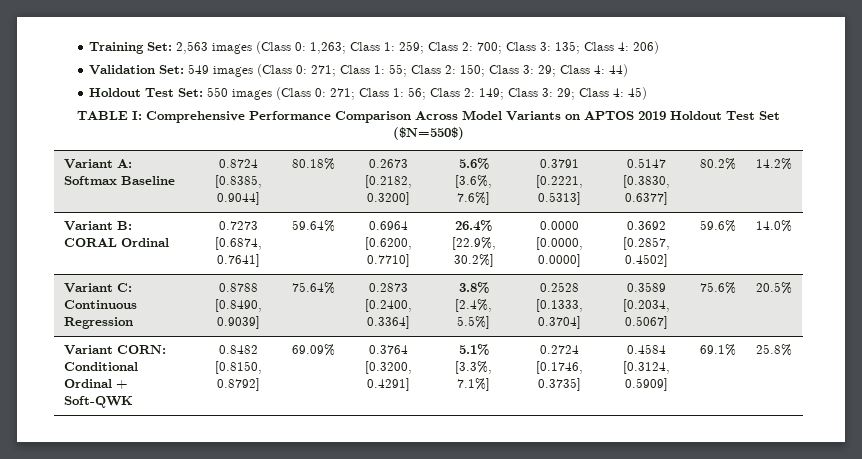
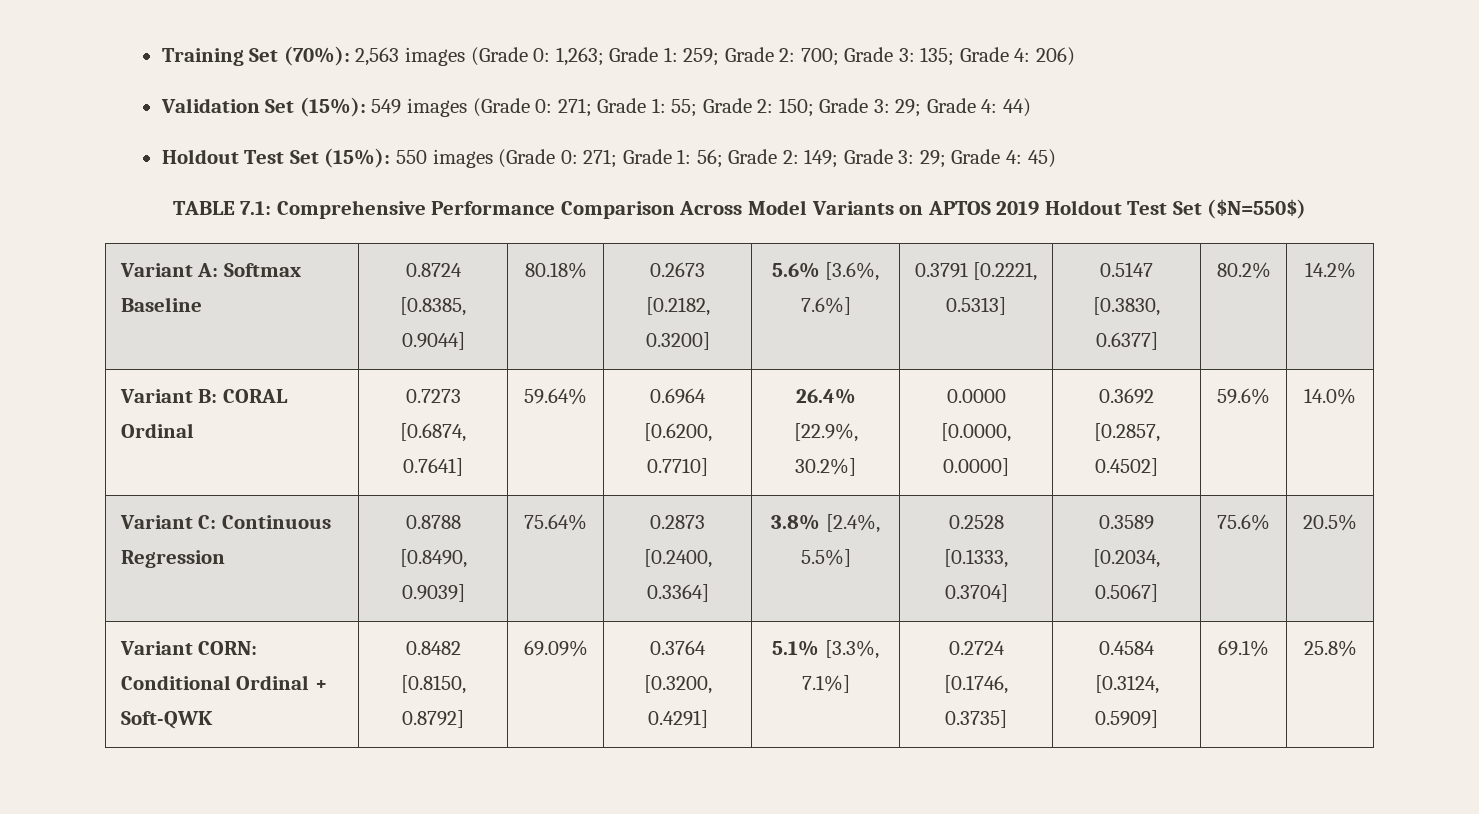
- Training Set: 2,563 images (Class 0: 1,263; Class 1: 259; Class 2: 700; Class 3: 135; Class 4: 206)
+ Training Set (70%): 2,563 images (Grade 0: 1,263; Grade 1: 259; Grade 2: 700; Grade 3: 135; Grade 4: 206)
- Validation Set: 549 images (Class 0: 271; Class 1: 55; Class 2: 150; Class 3: 29; Class 4: 44)
+ Validation Set (15%): 549 images (Grade 0: 271; Grade 1: 55; Grade 2: 150; Grade 3: 29; Grade 4: 44)
- Holdout Test Set: 550 images (Class 0: 271; Class 1: 56; Class 2: 149; Class 3: 29; Class 4: 45)
+ Holdout Test Set (15%): 550 images (Grade 0: 271; Grade 1: 56; Grade 2: 149; Grade 3: 29; Grade 4: 45)
- TABLE I: Comprehensive Performance Comparison Across Model Variants on APTOS 2019 Holdout Test Set ($N=550$)
+ TABLE 7.1: Comprehensive Performance Comparison Across Model Variants on APTOS 2019 Holdout Test Set ($N=550$)

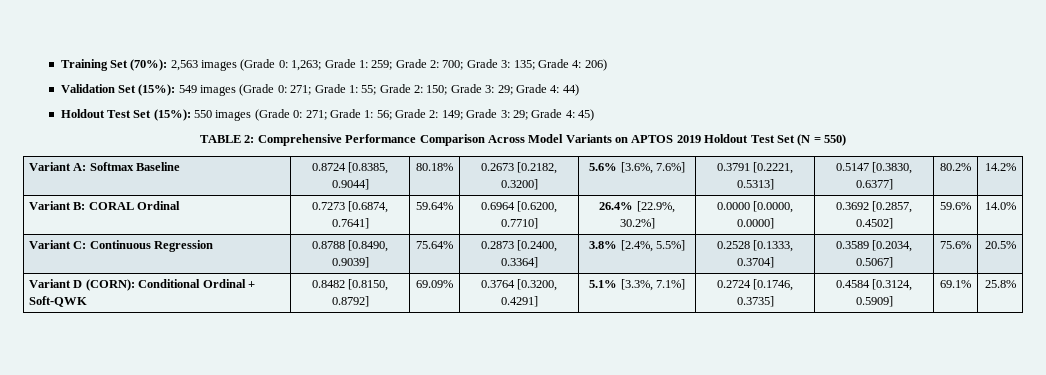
- TABLE 7.1: Comprehensive Performance Comparison Across Model Variants on APTOS 2019 Holdout Test Set ($N=550$)
+ TABLE 2: Comprehensive Performance Comparison Across Model Variants on APTOS 2019 Holdout Test Set (N = 550)
- Variant CORN: Conditional Ordinal + Soft-QWK | 0.8482 [0.8150, 0.8792] | 69.09% | 0.3764 [0.3200, 0.4291] | 5.1% [3.3%, 7.1%] | 0.2724 [0.1746, 0.3735] | 0.4584 [0.3124, 0.5909] | 69.1% | 25.8%
+ Variant D (CORN): Conditional Ordinal + Soft-QWK | 0.8482 [0.8150, 0.8792] | 69.09% | 0.3764 [0.3200, 0.4291] | 5.1% [3.3%, 7.1%] | 0.2724 [0.1746, 0.3735] | 0.4584 [0.3124, 0.5909] | 69.1% | 25.8%

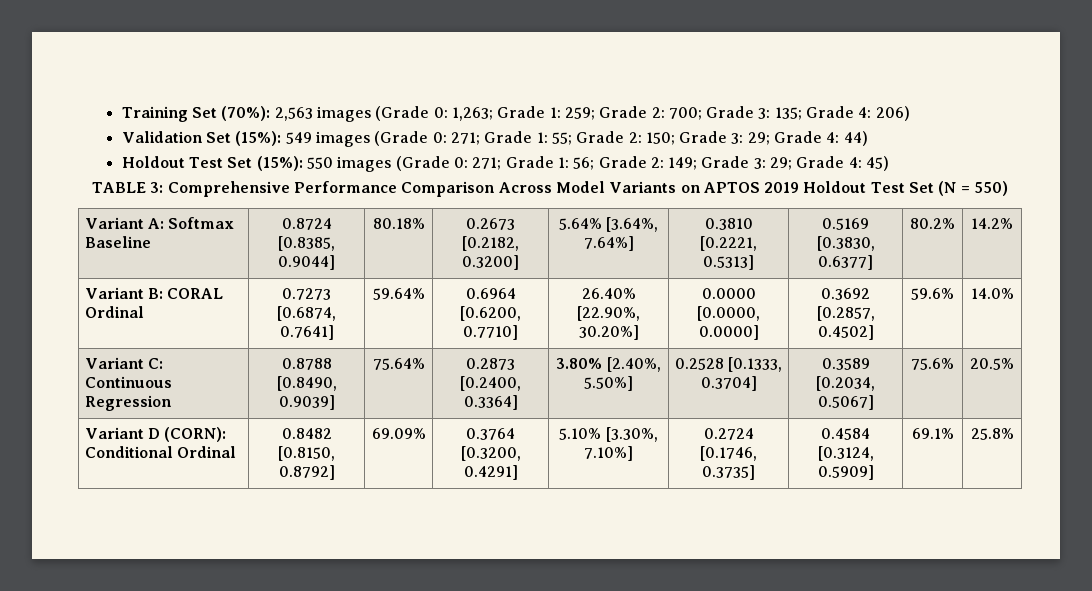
- TABLE 2: Comprehensive Performance Comparison Across Model Variants on APTOS 2019 Holdout Test Set (N = 550)
+ TABLE 3: Comprehensive Performance Comparison Across Model Variants on APTOS 2019 Holdout Test Set (N = 550)
- Variant A: Softmax Baseline | 0.8724 [0.8385, 0.9044] | 80.18% | 0.2673 [0.2182, 0.3200] | 5.6% [3.6%, 7.6%] | 0.3791 [0.2221, 0.5313] | 0.5147 [0.3830, 0.6377] | 80.2% | 14.2%
+ Variant A: Softmax Baseline | 0.8724 [0.8385, 0.9044] | 80.18% | 0.2673 [0.2182, 0.3200] | 5.64% [3.64%, 7.64%] | 0.3810 [0.2221, 0.5313] | 0.5169 [0.3830, 0.6377] | 80.2% | 14.2%
- Variant B: CORAL Ordinal | 0.7273 [0.6874, 0.7641] | 59.64% | 0.6964 [0.6200, 0.7710] | 26.4% [22.9%, 30.2%] | 0.0000 [0.0000, 0.0000] | 0.3692 [0.2857, 0.4502] | 59.6% | 14.0%
+ Variant B: CORAL Ordinal | 0.7273 [0.6874, 0.7641] | 59.64% | 0.6964 [0.6200, 0.7710] | 26.40% [22.90%, 30.20%] | 0.0000 [0.0000, 0.0000] | 0.3692 [0.2857, 0.4502] | 59.6% | 14.0%
- Variant C: Continuous Regression | 0.8788 [0.8490, 0.9039] | 75.64% | 0.2873 [0.2400, 0.3364] | 3.8% [2.4%, 5.5%] | 0.2528 [0.1333, 0.3704] | 0.3589 [0.2034, 0.5067] | 75.6% | 20.5%
+ Variant C: Continuous Regression | 0.8788 [0.8490, 0.9039] | 75.64% | 0.2873 [0.2400, 0.3364] | 3.80% [2.40%, 5.50%] | 0.2528 [0.1333, 0.3704] | 0.3589 [0.2034, 0.5067] | 75.6% | 20.5%
- Variant D (CORN): Conditional Ordinal + Soft-QWK | 0.8482 [0.8150, 0.8792] | 69.09% | 0.3764 [0.3200, 0.4291] | 5.1% [3.3%, 7.1%] | 0.2724 [0.1746, 0.3735] | 0.4584 [0.3124, 0.5909] | 69.1% | 25.8%
+ Variant D (CORN): Conditional Ordinal | 0.8482 [0.8150, 0.8792] | 69.09% | 0.3764 [0.3200, 0.4291] | 5.10% [3.30%, 7.10%] | 0.2724 [0.1746, 0.3735] | 0.4584 [0.3124, 0.5909] | 69.1% | 25.8%

